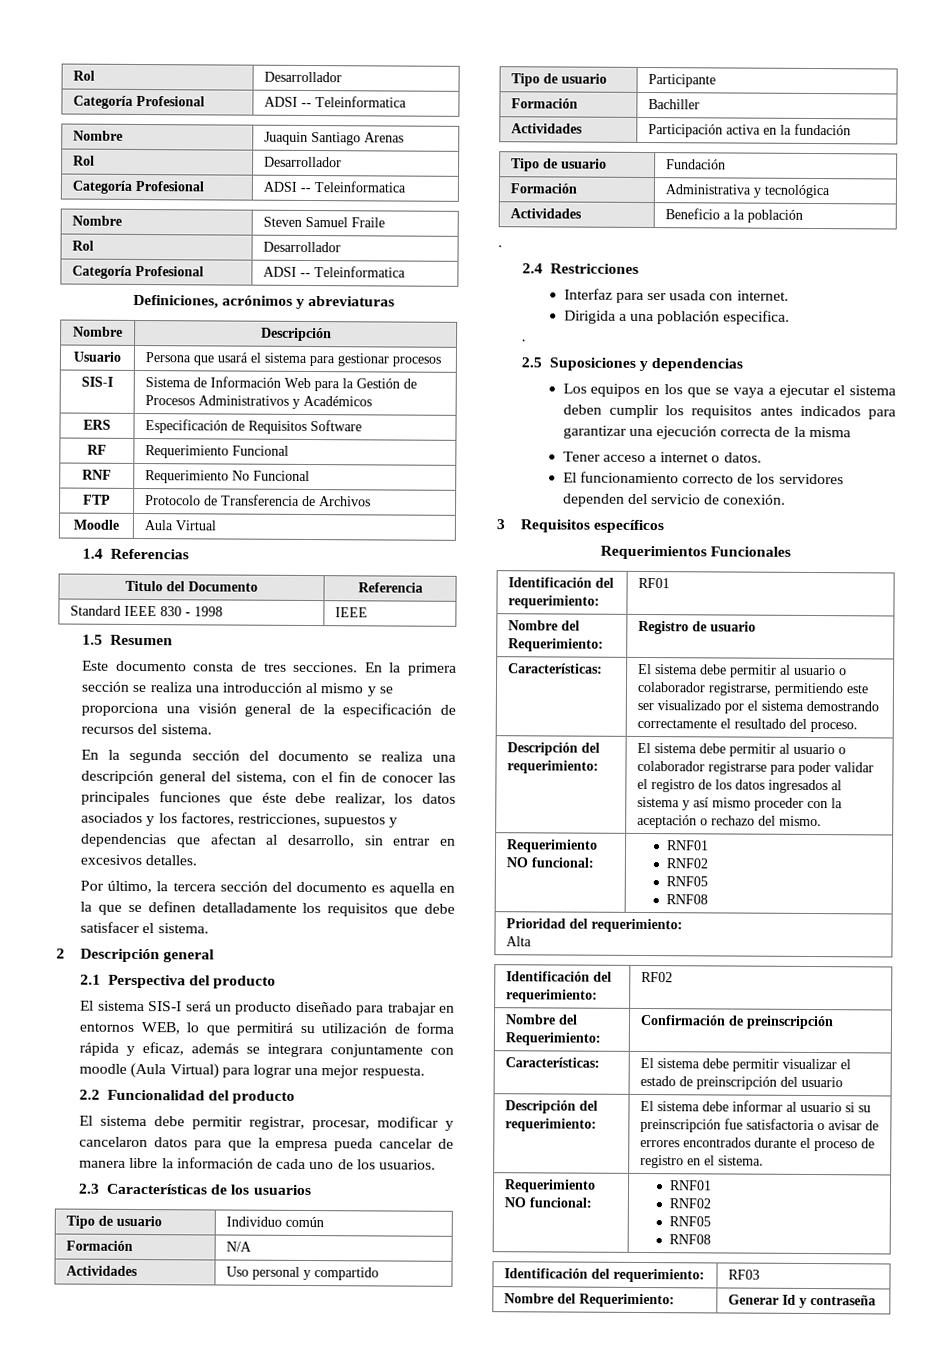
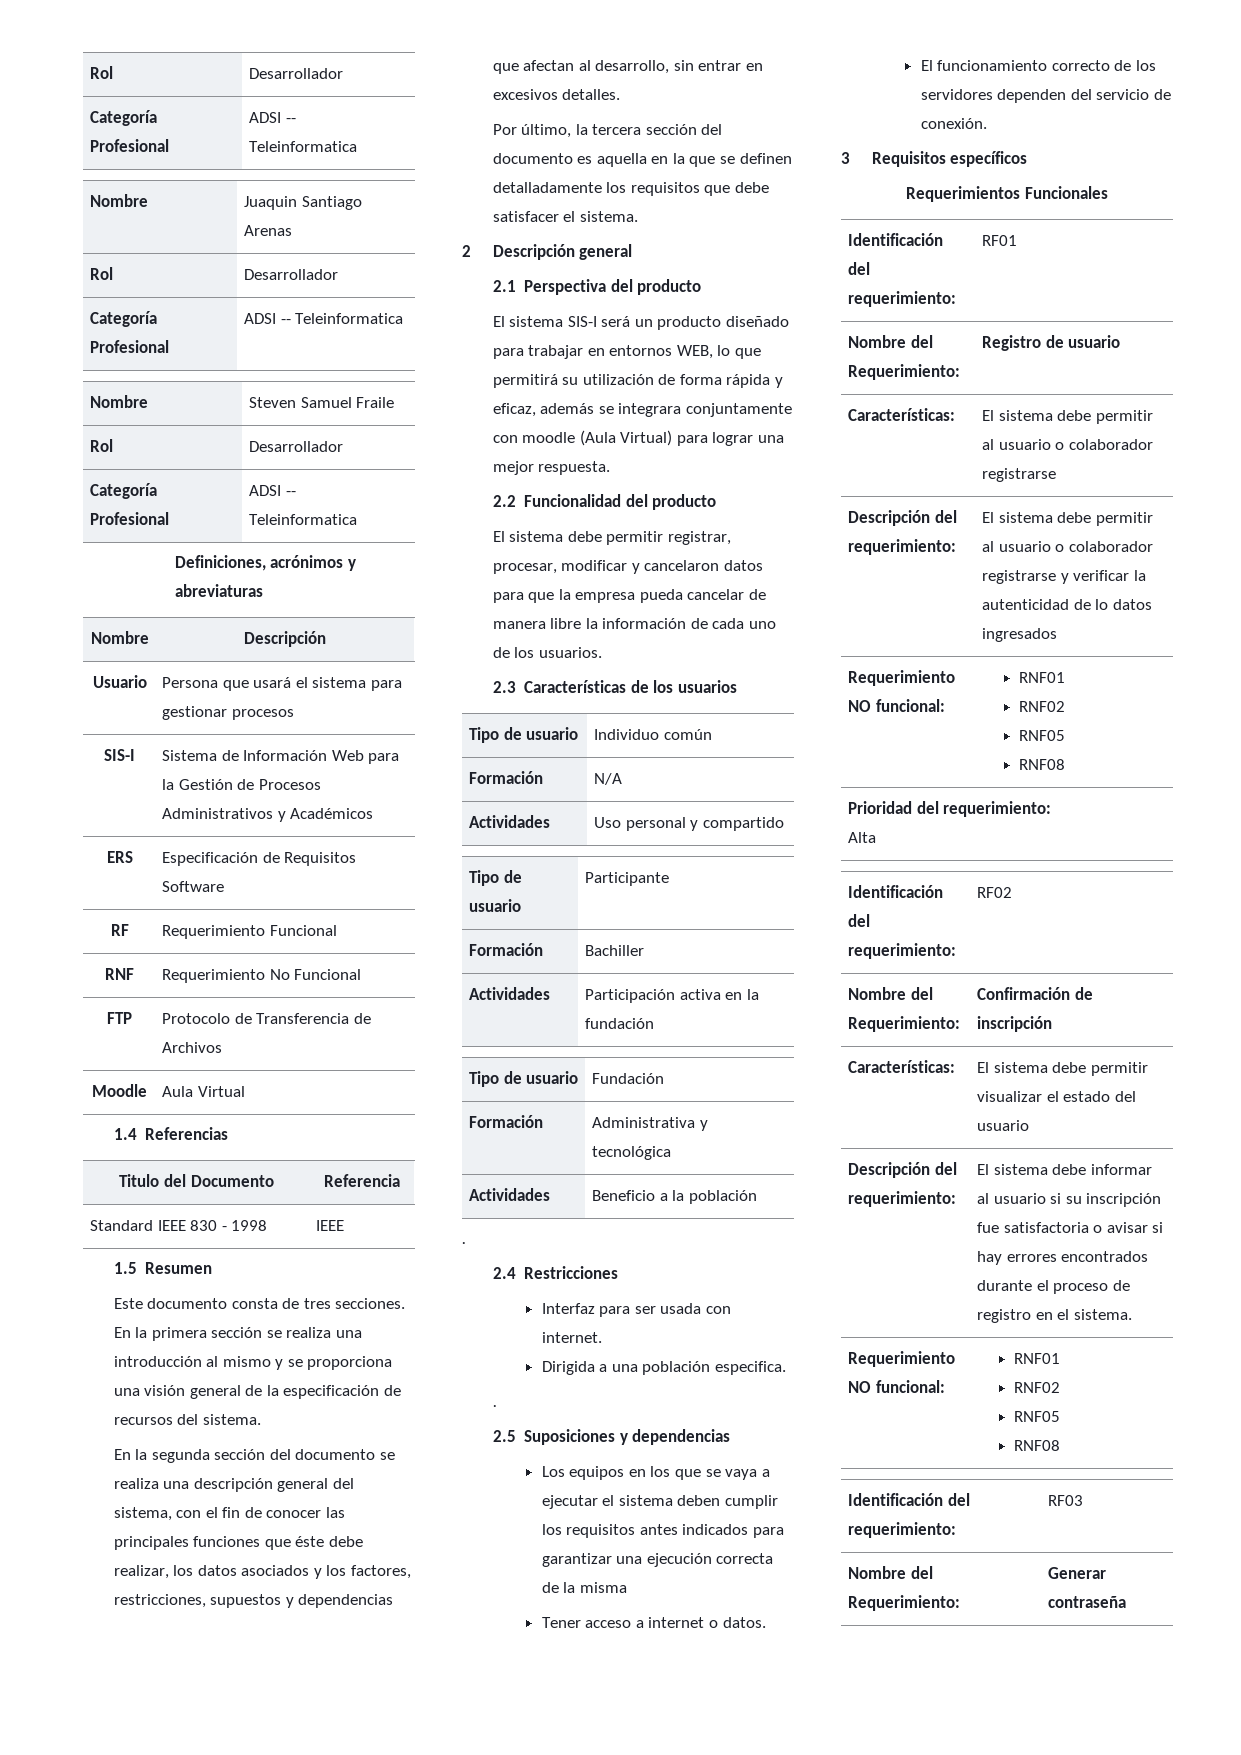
- Características: | El sistema debe permitir al usuario o colaborador registrarse, permitiendo este ser visualizado por el sistema demostrando correctamente el resultado del proceso.
+ Características: | El sistema debe permitir al usuario o colaborador registrarse
- Descripción del requerimiento: | El sistema debe permitir al usuario o colaborador registrarse para poder validar el registro de los datos ingresados al sistema y así mismo proceder con la aceptación o rechazo del mismo.
+ Descripción del requerimiento: | El sistema debe permitir al usuario o colaborador registrarse y verificar la autenticidad de lo datos ingresados
- Nombre del Requerimiento: | Confirmación de preinscripción
+ Nombre del Requerimiento: | Confirmación de inscripción
- Características: | El sistema debe permitir visualizar el estado de preinscripción del usuario
+ Características: | El sistema debe permitir visualizar el estado del usuario
- Descripción del requerimiento: | El sistema debe informar al usuario si su preinscripción fue satisfactoria o avisar de errores encontrados durante el proceso de registro en el sistema.
+ Descripción del requerimiento: | El sistema debe informar al usuario si su inscripción fue satisfactoria o avisar si hay errores encontrados durante el proceso de registro en el sistema.
- Nombre del Requerimiento: | Generar Id y contraseña
+ Nombre del Requerimiento: | Generar contraseña

